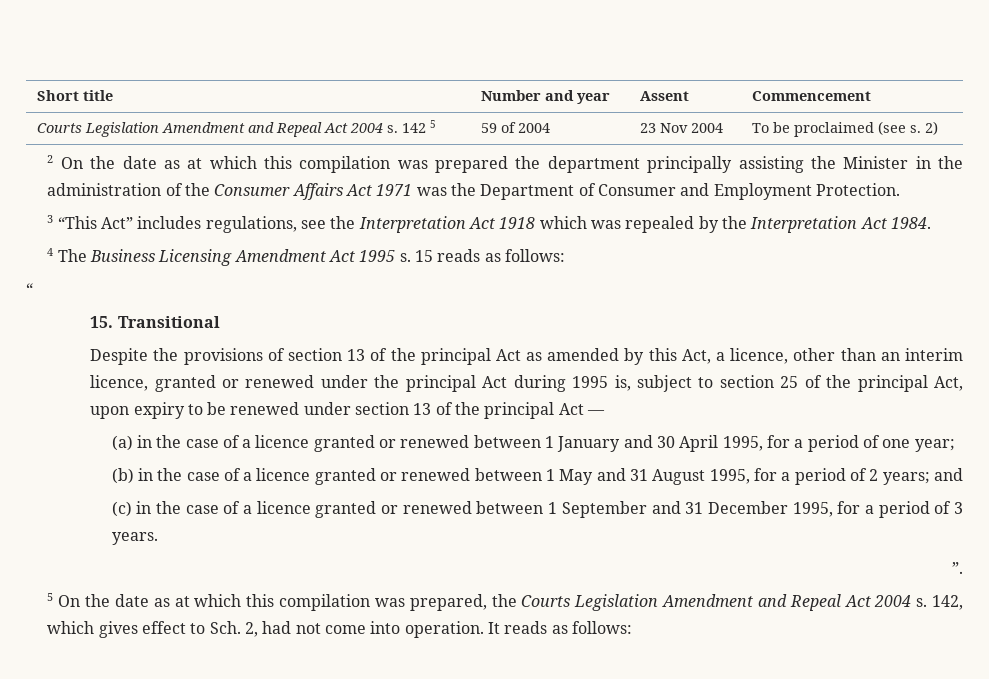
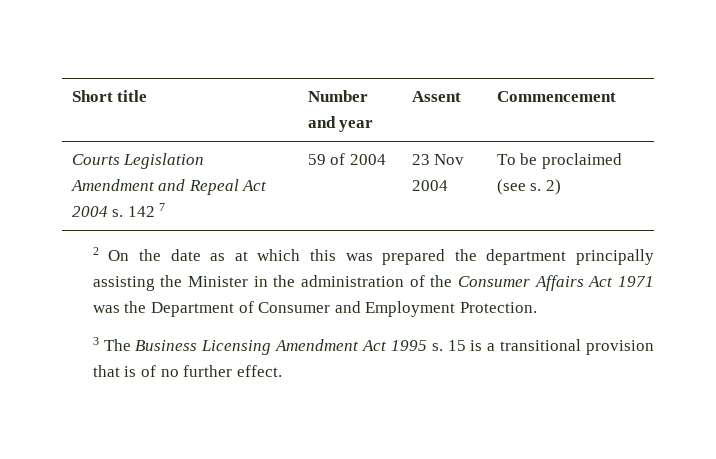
- Courts Legislation Amendment and Repeal Act 2004 s. 142 5 | 59 of 2004 | 23 Nov 2004 | To be proclaimed (see s. 2)
+ Courts Legislation Amendment and Repeal Act 2004 s. 142 7 | 59 of 2004 | 23 Nov 2004 | To be proclaimed (see s. 2)
- 2 On the date as at which this compilation was prepared the department principally assisting the Minister in the administration of the Consumer Affairs Act 1971 was the Department of Consumer and Employment Protection.
+ 2 On the date as at which this was prepared the department principally assisting the Minister in the administration of the Consumer Affairs Act 1971 was the Department of Consumer and Employment Protection.
- 3 “This Act” includes regulations, see the Interpretation Act 1918 which was repealed by the Interpretation Act 1984.
- 4 The Business Licensing Amendment Act 1995 s.
+ 3 The Business Licensing Amendment Act 1995 s.
- 15 reads as follows:
- “
- 15. Transitional
- Despite the provisions of section 13 of the principal Act as amended by this Act, a licence, other than an interim licence, granted or renewed under the principal Act during 1995 is, subject to section 25 of the principal Act, upon expiry to be renewed under section 13 of the principal Act —
- (a) in the case of a licence granted or renewed between 1 January and 30 April 1995, for a period of one year;
- (b) in the case of a licence granted or renewed between 1 May and 31 August 1995, for a period of 2 years; and
- (c) in the case of a licence granted or renewed between 1 September and 31 December 1995, for a period of 3 years.
- ”.
- 5 On the date as at which this compilation was prepared, the Courts Legislation Amendment and Repeal Act 2004 s. 142, which gives effect to Sch. 2, had not come into operation. It reads as follows:
+ 15 is a transitional provision that is of no further effect.

